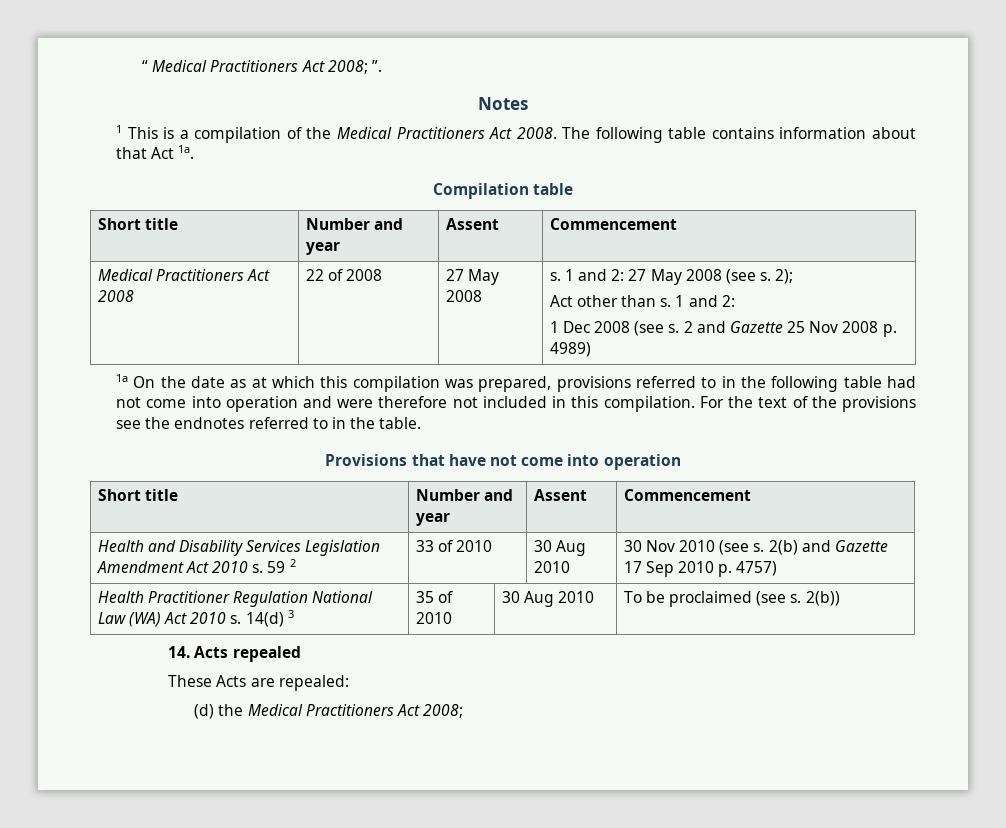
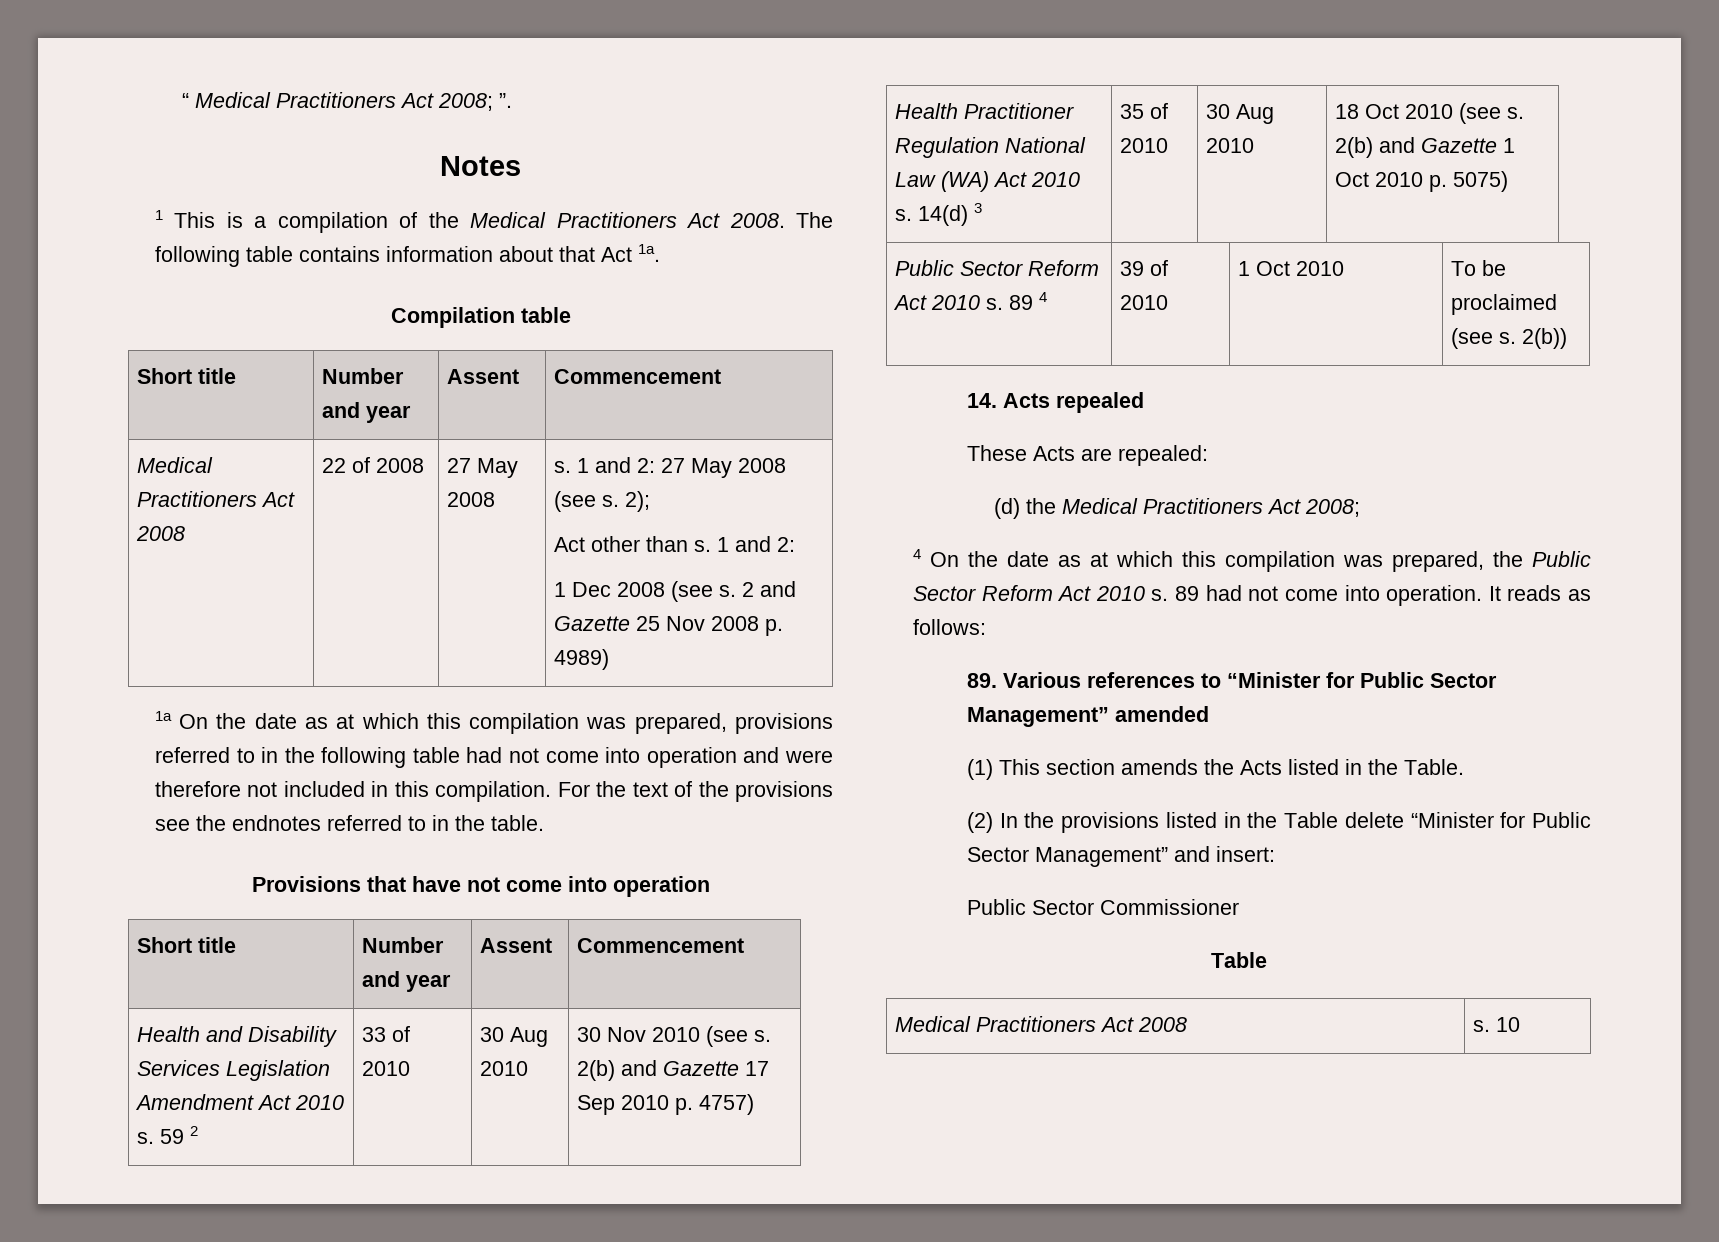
- Health Practitioner Regulation National Law (WA) Act 2010 s. 14(d) 3 | 35 of 2010 | 30 Aug 2010 | To be proclaimed (see s. 2(b))
+ Health Practitioner Regulation National Law (WA) Act 2010 s. 14(d) 3 | 35 of 2010 | 30 Aug 2010 | 18 Oct 2010 (see s. 2(b) and Gazette 1 Oct 2010 p. 5075)
+ Public Sector Reform Act 2010 s. 89 4 | 39 of 2010 | 1 Oct 2010 | To be proclaimed (see s. 2(b))
+ 4 On the date as at which this compilation was prepared, the Public Sector Reform Act 2010 s. 89 had not come into operation. It reads as follows:
+ 89. Various references to “Minister for Public Sector Management” amended
+ (1) This section amends the Acts listed in the Table.
+ (2) In the provisions listed in the Table delete “Minister for Public Sector Management” and insert:
+ Public Sector Commissioner
+ Table
+ Medical Practitioners Act 2008 | s. 10

